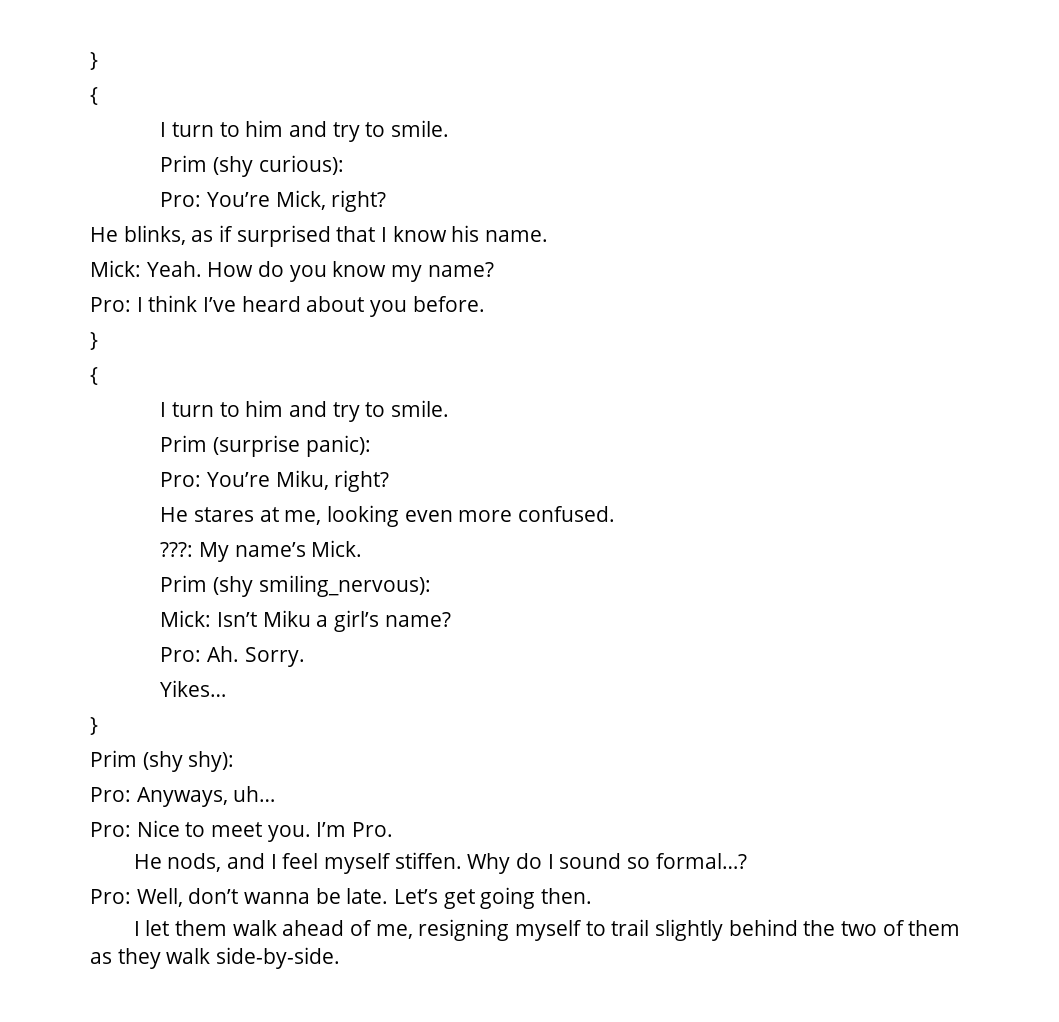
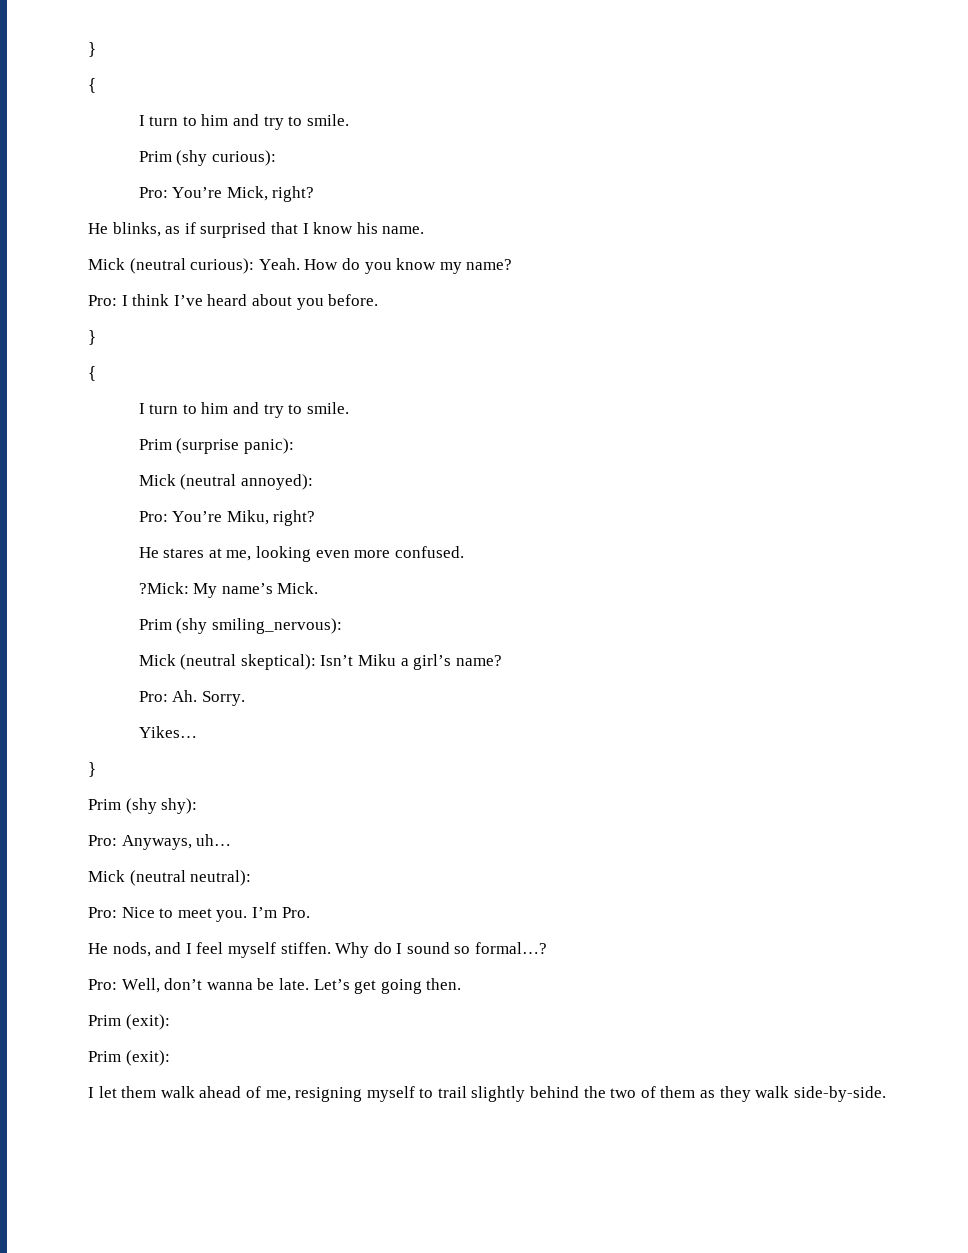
- Mick: Yeah.
+ Mick (neutral curious): Yeah.
+ Mick (neutral annoyed):
- ???: My name’s Mick.
+ ?Mick: My name’s Mick.
- Mick: Isn’t Miku a girl’s name?
+ Mick (neutral skeptical): Isn’t Miku a girl’s name?
+ Mick (neutral neutral):
  Let’s get going then.
+ Prim (exit):
+ Prim (exit):

